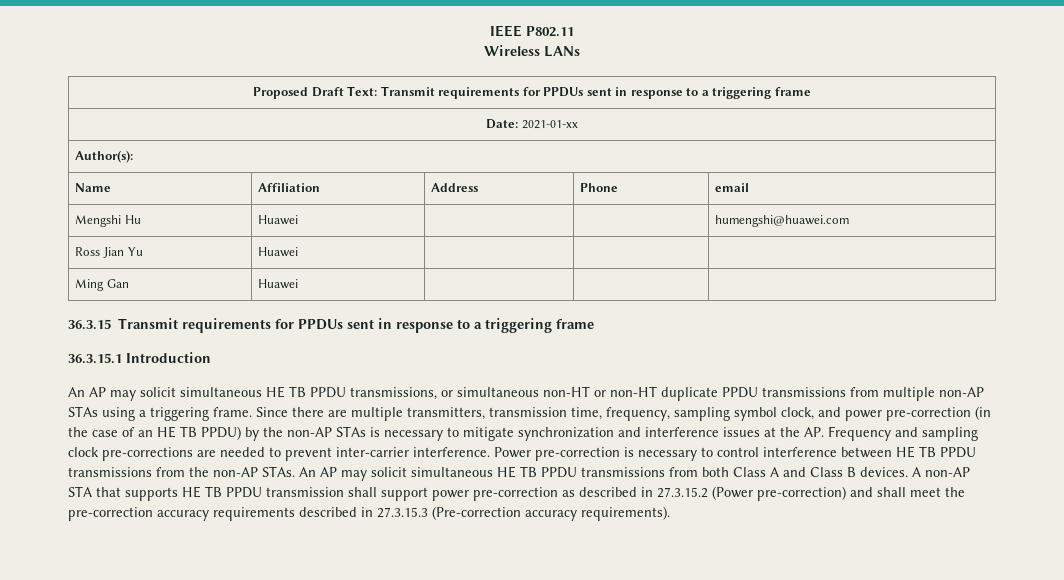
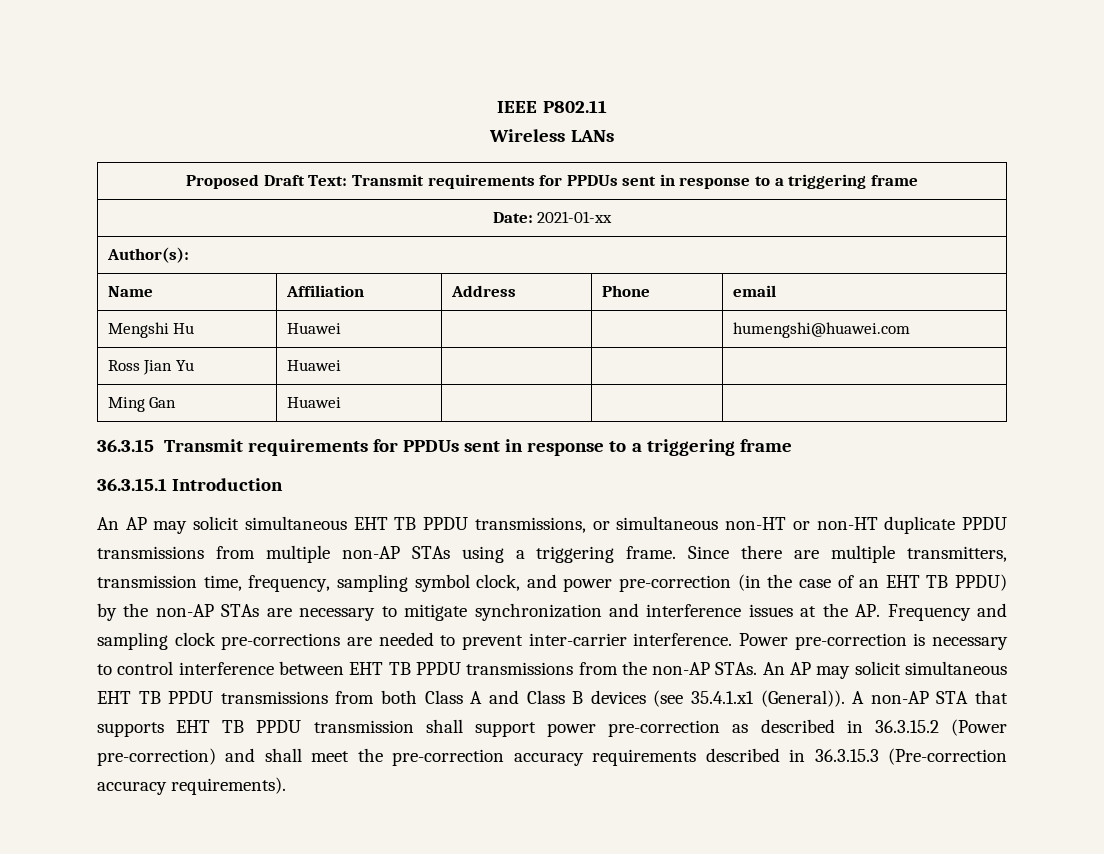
- An AP may solicit simultaneous HE TB PPDU transmissions, or simultaneous non-HT or non-HT duplicate PPDU transmissions from multiple non-AP STAs using a triggering frame.
+ An AP may solicit simultaneous EHT TB PPDU transmissions, or simultaneous non-HT or non-HT duplicate PPDU transmissions from multiple non-AP STAs using a triggering frame.
- Since there are multiple transmitters, transmission time, frequency, sampling symbol clock, and power pre-correction (in the case of an HE TB PPDU) by the non-AP STAs is necessary to mitigate synchronization and interference issues at the AP. Frequency and sampling clock pre-corrections are needed to prevent inter-carrier interference.
+ Since there are multiple transmitters, transmission time, frequency, sampling symbol clock, and power pre-correction (in the case of an EHT TB PPDU) by the non-AP STAs are necessary to mitigate synchronization and interference issues at the AP. Frequency and sampling clock pre-corrections are needed to prevent inter-carrier interference.
- Power pre-correction is necessary to control interference between HE TB PPDU transmissions from the non-AP STAs.
+ Power pre-correction is necessary to control interference between EHT TB PPDU transmissions from the non-AP STAs.
- An AP may solicit simultaneous HE TB PPDU transmissions from both Class A and Class B devices.
+ An AP may solicit simultaneous EHT TB PPDU transmissions from both Class A and Class B devices (see 35.4.1.x1 (General)).
- A non-AP STA that supports HE TB PPDU transmission shall support power pre-correction as described in 27.3.15.2 (Power pre-correction) and shall meet the pre-correction accuracy requirements described in 27.3.15.3 (Pre-correction accuracy requirements).
+ A non-AP STA that supports EHT TB PPDU transmission shall support power pre-correction as described in 36.3.15.2 (Power pre-correction) and shall meet the pre-correction accuracy requirements described in 36.3.15.3 (Pre-correction accuracy requirements).

